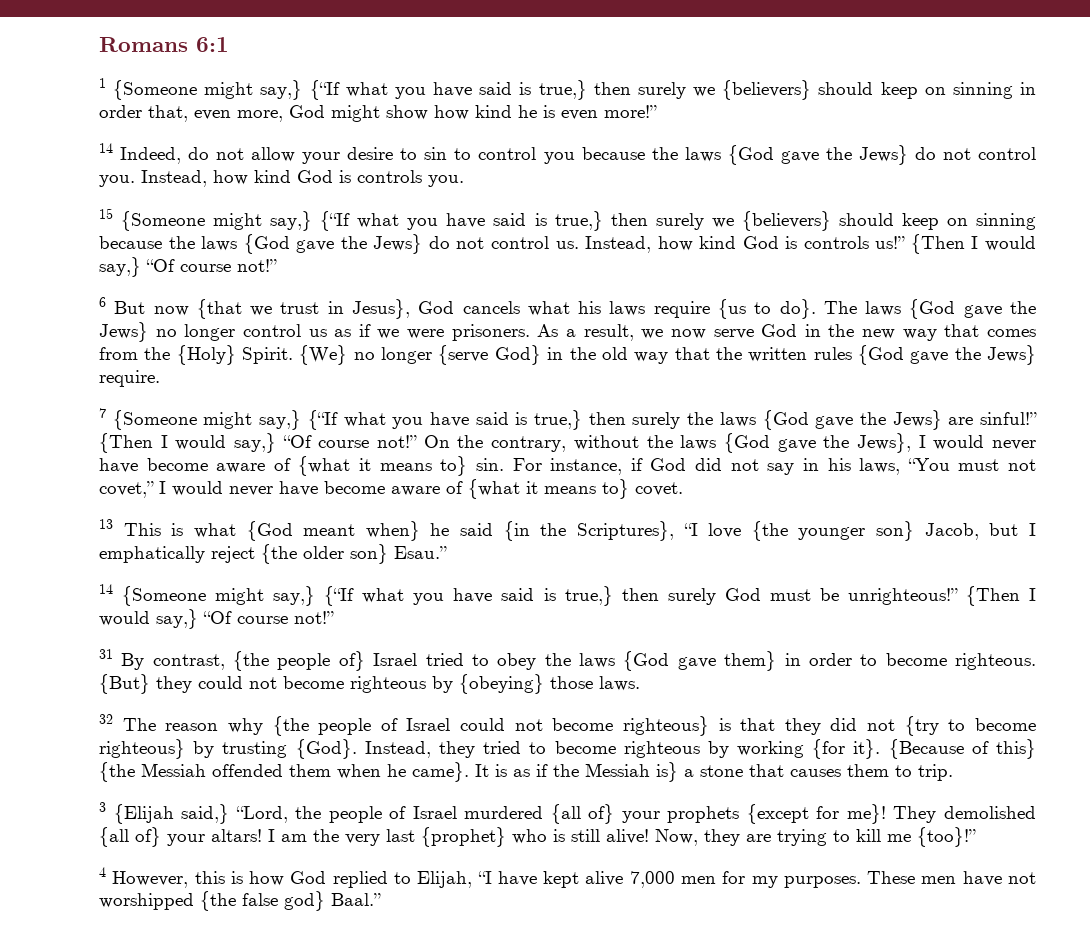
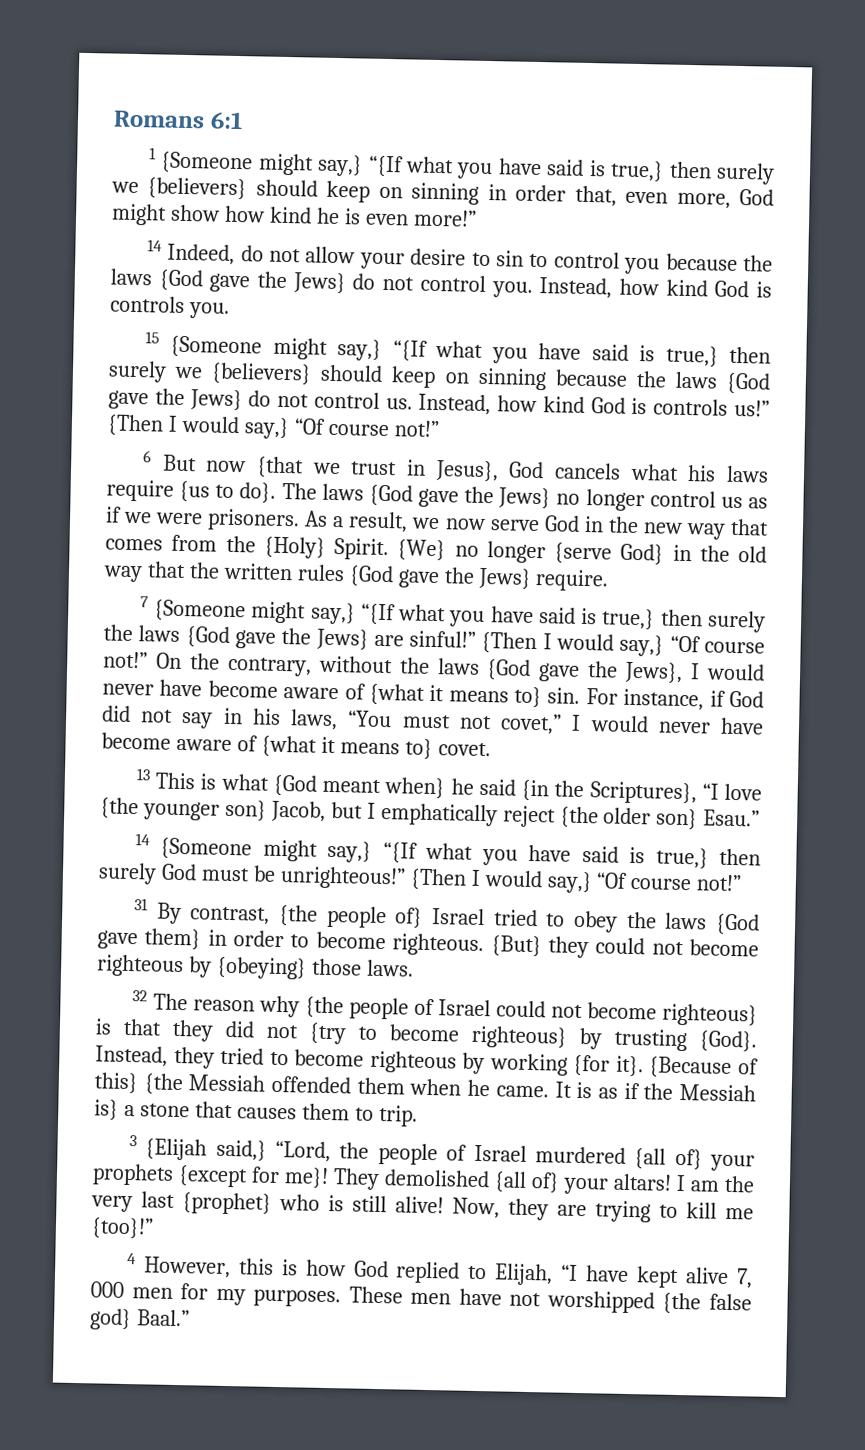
- 1 {Someone might say,} {“If what you have said is true,} then surely we {believers} should keep on sinning in order that, even more, God might show how kind he is even more!”
+ 1 {Someone might say,} “{If what you have said is true,} then surely we {believers} should keep on sinning in order that, even more, God might show how kind he is even more!”
- 15 {Someone might say,} {“If what you have said is true,} then surely we {believers} should keep on sinning because the laws {God gave the Jews} do not control us.
+ 15 {Someone might say,} “{If what you have said is true,} then surely we {believers} should keep on sinning because the laws {God gave the Jews} do not control us.
- 7 {Someone might say,} {“If what you have said is true,} then surely the laws {God gave the Jews} are sinful!”
+ 7 {Someone might say,} “{If what you have said is true,} then surely the laws {God gave the Jews} are sinful!”
- 14 {Someone might say,} {“If what you have said is true,} then surely God must be unrighteous!”
+ 14 {Someone might say,} “{If what you have said is true,} then surely God must be unrighteous!”
- {Because of this} {the Messiah offended them when he came}.
+ {Because of this} {the Messiah offended them when he came.
- 4 However, this is how God replied to Elijah, “I have kept alive 7,000 men for my purposes.
+ 4 However, this is how God replied to Elijah, “I have kept alive 7, 000 men for my purposes.

